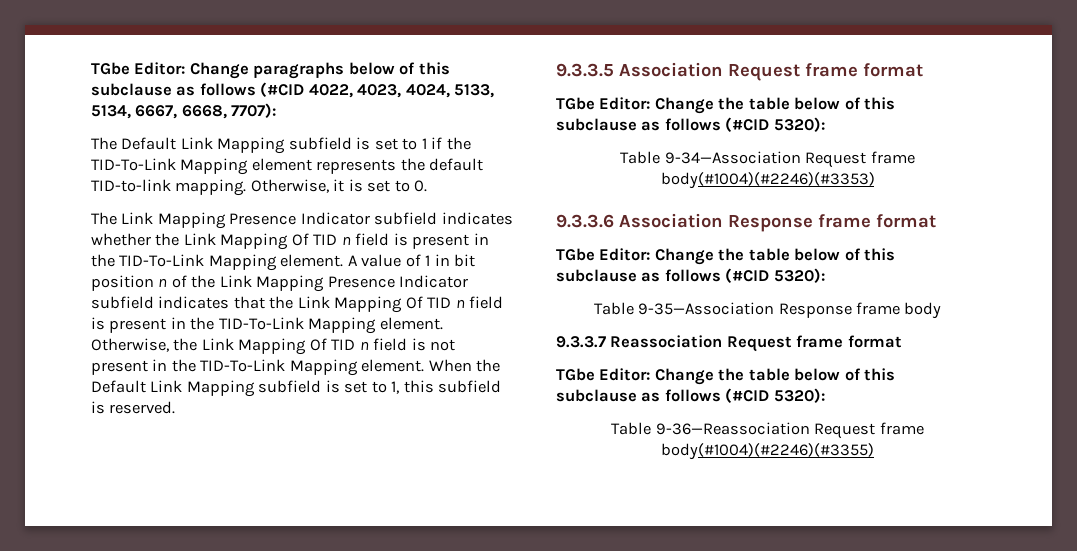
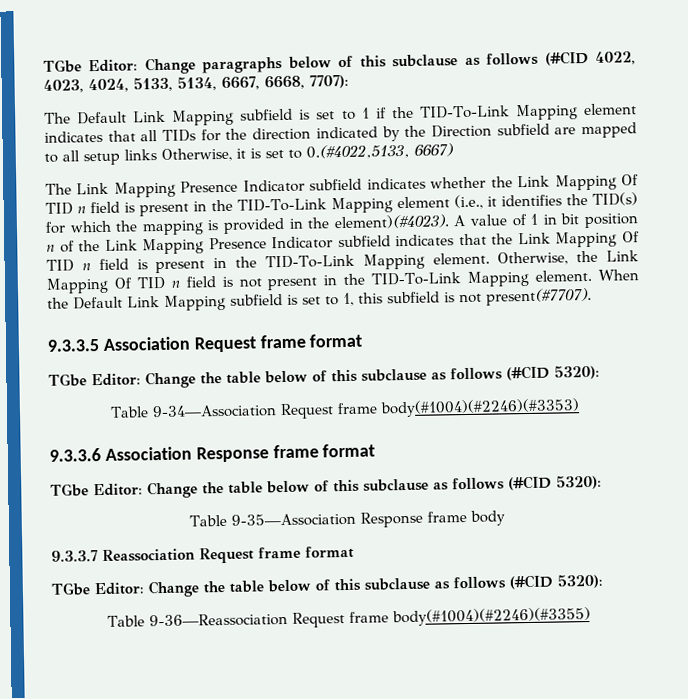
- The Default Link Mapping subfield is set to 1 if the TID-To-Link Mapping element represents the default TID-to-link mapping. Otherwise, it is set to 0.
+ The Default Link Mapping subfield is set to 1 if the TID-To-Link Mapping element indicates that all TIDs for the direction indicated by the Direction subfield are mapped to all setup links Otherwise, it is set to 0.(#4022,5133, 6667)
- The Link Mapping Presence Indicator subfield indicates whether the Link Mapping Of TID n field is present in the TID-To-Link Mapping element.
+ The Link Mapping Presence Indicator subfield indicates whether the Link Mapping Of TID n field is present in the TID-To-Link Mapping element (i.e., it identifies the TID(s) for which the mapping is provided in the element)(#4023).
- When the Default Link Mapping subfield is set to 1, this subfield is reserved.
+ When the Default Link Mapping subfield is set to 1, this subfield is not present(#7707).

